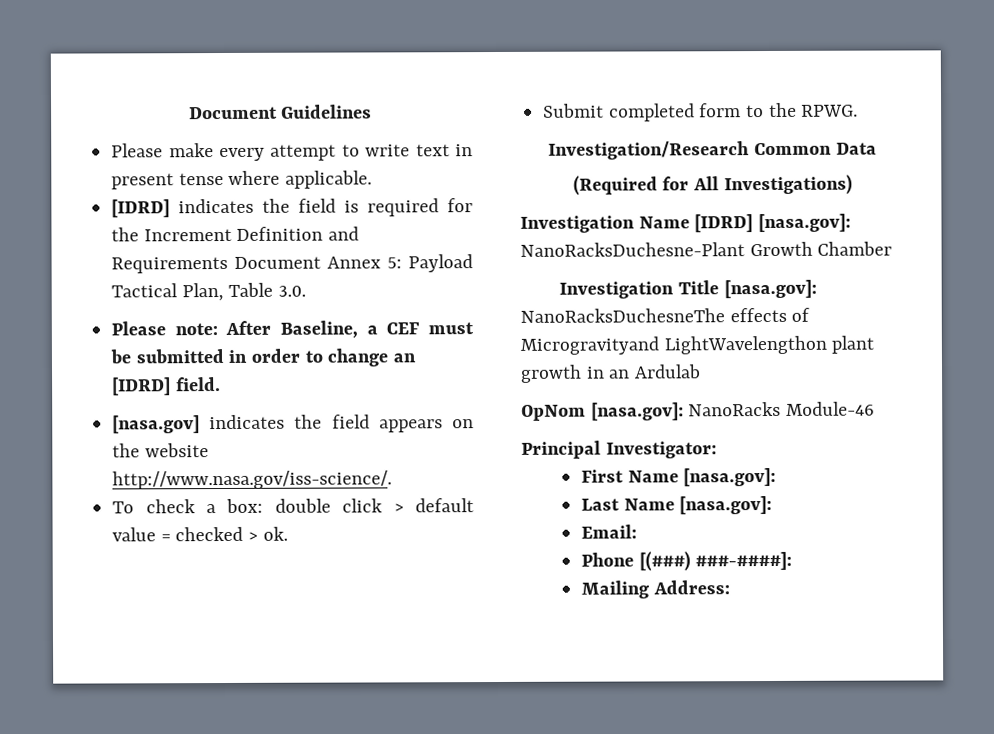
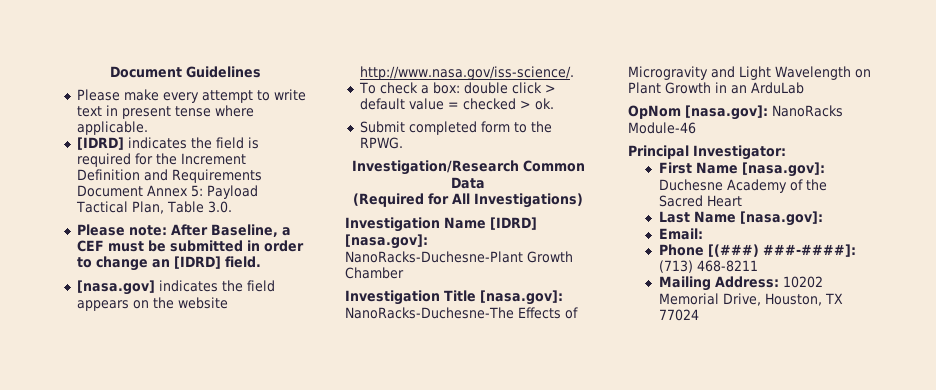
- Investigation Name [IDRD] [nasa.gov]: NanoRacksDuchesne-Plant Growth Chamber
+ Investigation Name [IDRD] [nasa.gov]: NanoRacks-Duchesne-Plant Growth Chamber
- Investigation Title [nasa.gov]: NanoRacksDuchesneThe effects of Microgravityand LightWavelengthon plant growth in an Ardulab
+ Investigation Title [nasa.gov]: NanoRacks-Duchesne-The Effects of Microgravity and Light Wavelength on Plant Growth in an ArduLab
- First Name [nasa.gov]:
+ First Name [nasa.gov]: Duchesne Academy of the Sacred Heart
- Phone [(###) ###-####]:
+ Phone [(###) ###-####]: (713) 468-8211
- Mailing Address:
+ Mailing Address: 10202 Memorial Drive, Houston, TX 77024

